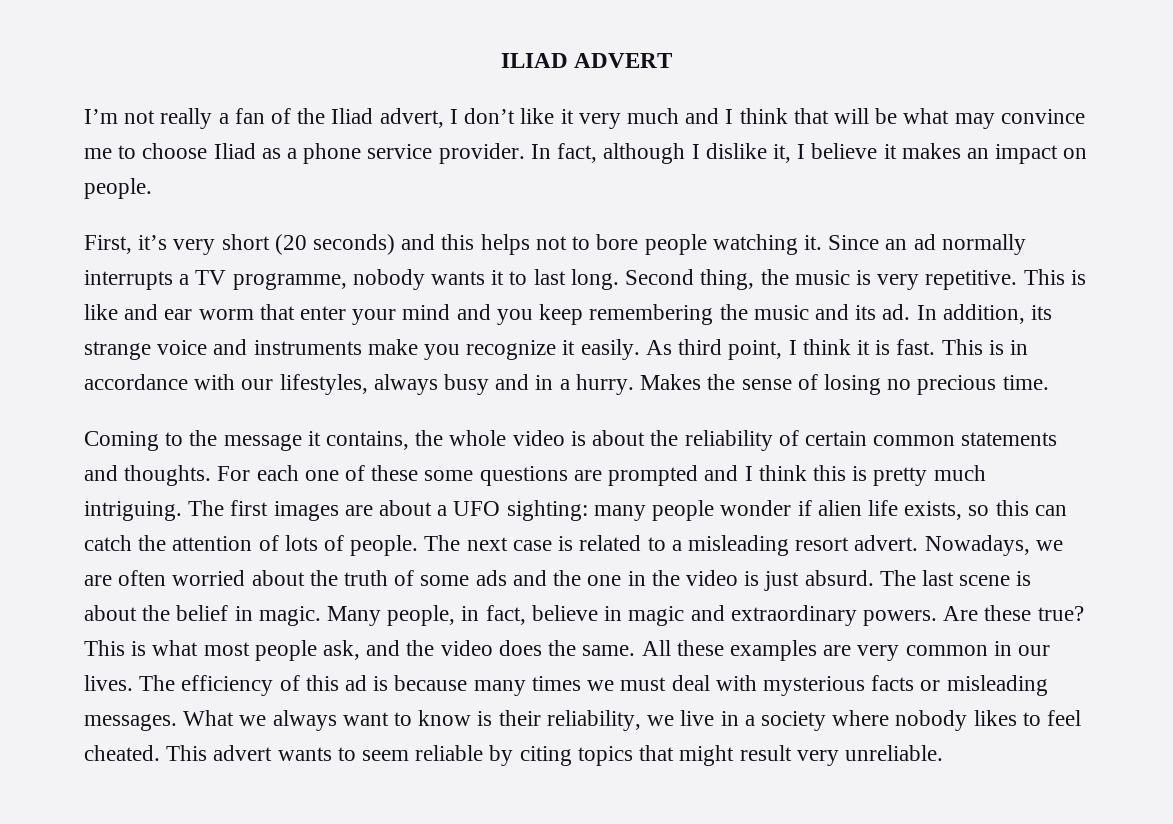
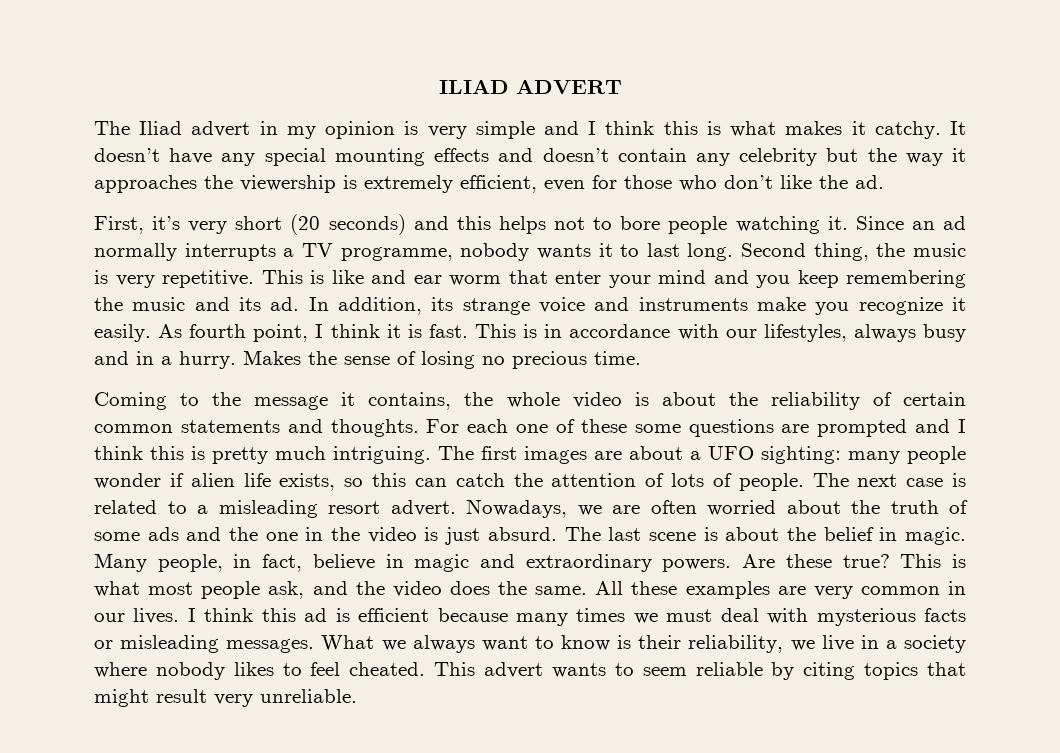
- I’m not really a fan of the Iliad advert, I don’t like it very much and I think that will be what may convince me to choose Iliad as a phone service provider. In fact, although I dislike it, I believe it makes an impact on people.
+ The Iliad advert in my opinion is very simple and I think this is what makes it catchy. It doesn’t have any special mounting effects and doesn’t contain any celebrity but the way it approaches the viewership is extremely efficient, even for those who don’t like the ad.
- As third point, I think it is fast.
+ As fourth point, I think it is fast.
- The efficiency of this ad is because many times we must deal with mysterious facts or misleading messages.
+ I think this ad is efficient because many times we must deal with mysterious facts or misleading messages.

